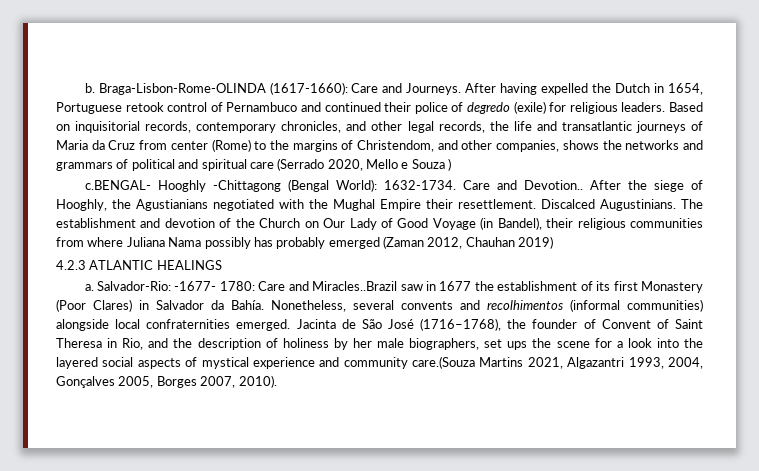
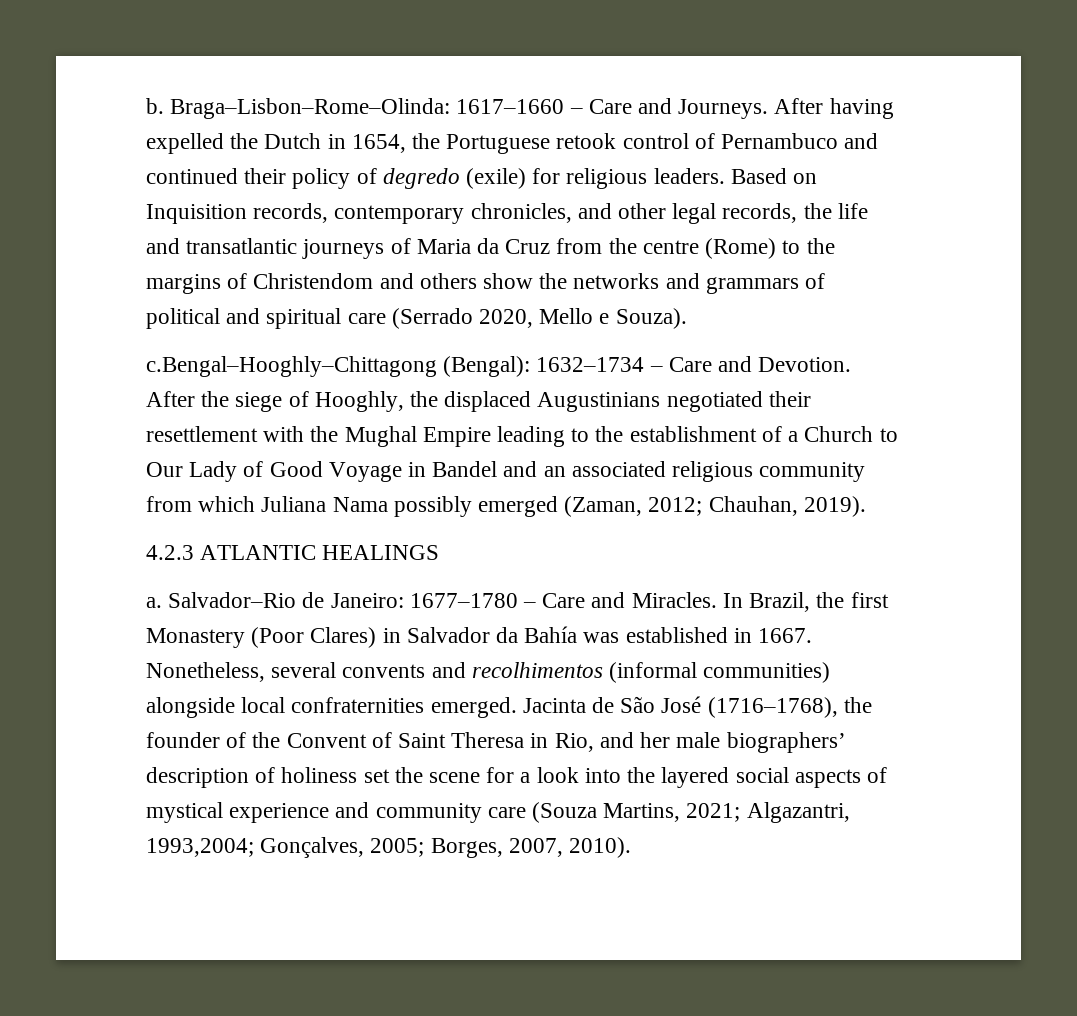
- Braga-Lisbon-Rome-OLINDA (1617-1660): Care and Journeys.
+ Braga–Lisbon–Rome–Olinda: 1617–1660 – Care and Journeys.
- After having expelled the Dutch in 1654, Portuguese retook control of Pernambuco and continued their police of degredo (exile) for religious leaders.
+ After having expelled the Dutch in 1654, the Portuguese retook control of Pernambuco and continued their policy of degredo (exile) for religious leaders.
- Based on inquisitorial records, contemporary chronicles, and other legal records, the life and transatlantic journeys of Maria da Cruz from center (Rome) to the margins of Christendom, and other companies, shows the networks and grammars of political and spiritual care (Serrado 2020, Mello e Souza )
- c.BENGAL- Hooghly -Chittagong (Bengal World): 1632-1734. Care and Devotion..
+ Based on Inquisition records, contemporary chronicles, and other legal records, the life and transatlantic journeys of Maria da Cruz from the centre (Rome) to the margins of Christendom and others show the networks and grammars of political and spiritual care (Serrado 2020, Mello e Souza).
+ c.Bengal–Hooghly–Chittagong (Bengal): 1632–1734 – Care and Devotion.
- After the siege of Hooghly, the Agustianians negotiated with the Mughal Empire their resettlement. Discalced Augustinians. The establishment and devotion of the Church on Our Lady of Good Voyage (in Bandel), their religious communities from where Juliana Nama possibly has probably emerged (Zaman 2012, Chauhan 2019)
+ After the siege of Hooghly, the displaced Augustinians negotiated their resettlement with the Mughal Empire leading to the establishment of a Church to Our Lady of Good Voyage in Bandel and an associated religious community from which Juliana Nama possibly emerged (Zaman, 2012; Chauhan, 2019).
  4.2.3 ATLANTIC HEALINGS
- a. Salvador-Rio: -1677- 1780: Care and Miracles..Brazil saw in 1677 the establishment of its first Monastery (Poor Clares) in Salvador da Bahía.
+ a. Salvador–Rio de Janeiro: 1677–1780 – Care and Miracles. In Brazil, the first Monastery (Poor Clares) in Salvador da Bahía was established in 1667.
- Jacinta de São José (1716–1768), the founder of Convent of Saint Theresa in Rio, and the description of holiness by her male biographers, set ups the scene for a look into the layered social aspects of mystical experience and community care.(Souza Martins 2021, Algazantri 1993, 2004, Gonçalves 2005, Borges 2007, 2010).
+ Jacinta de São José (1716–1768), the founder of the Convent of Saint Theresa in Rio, and her male biographers’ description of holiness set the scene for a look into the layered social aspects of mystical experience and community care (Souza Martins, 2021; Algazantri, 1993,2004; Gonçalves, 2005; Borges, 2007, 2010).

